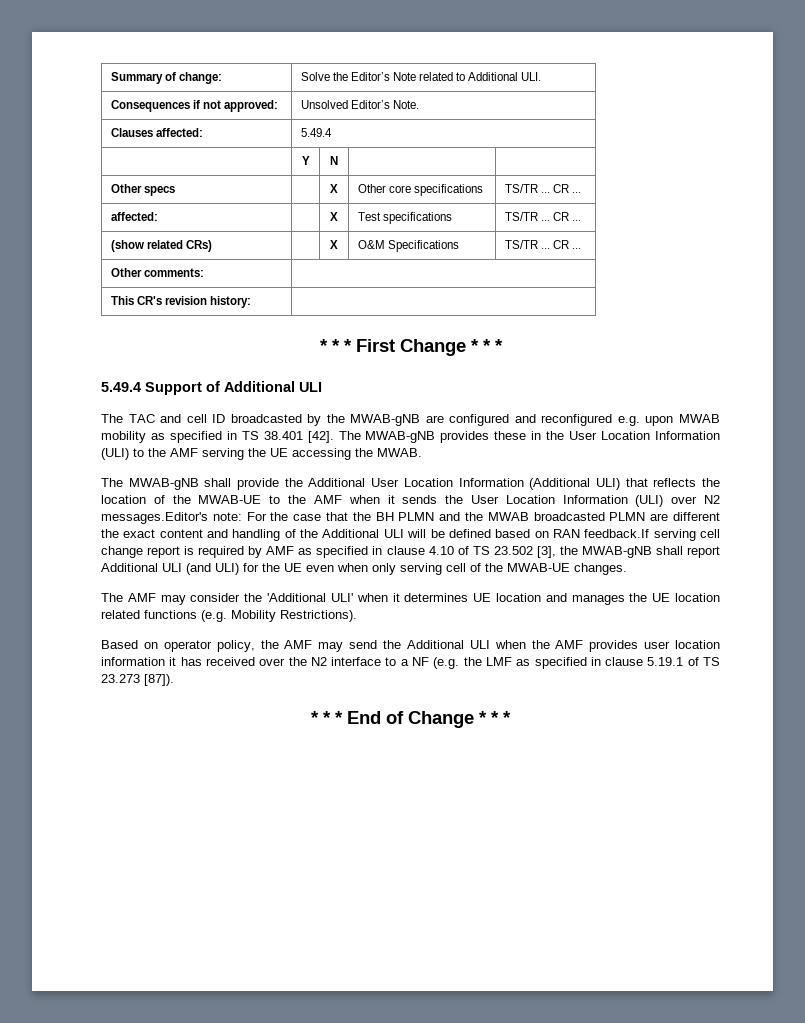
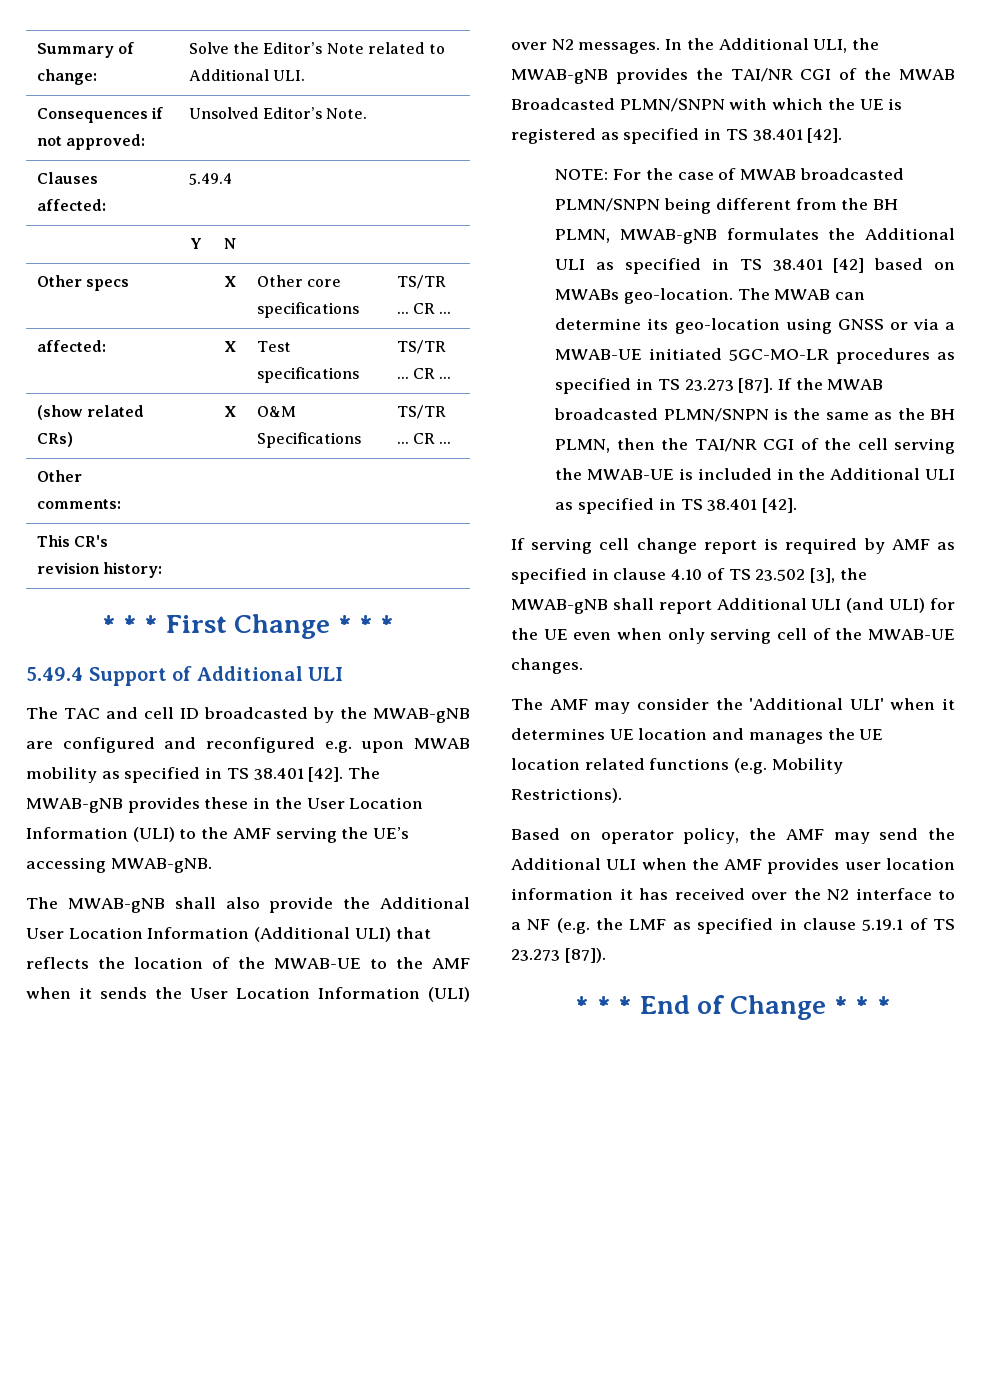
- The MWAB-gNB provides these in the User Location Information (ULI) to the AMF serving the UE accessing the MWAB.
+ The MWAB-gNB provides these in the User Location Information (ULI) to the AMF serving the UE’s accessing MWAB-gNB.
- The MWAB-gNB shall provide the Additional User Location Information (Additional ULI) that reflects the location of the MWAB-UE to the AMF when it sends the User Location Information (ULI) over N2 messages.Editor's note: For the case that the BH PLMN and the MWAB broadcasted PLMN are different the exact content and handling of the Additional ULI will be defined based on RAN feedback.If serving cell change report is required by AMF as specified in clause 4.10 of TS 23.502 [3], the MWAB-gNB shall report Additional ULI (and ULI) for the UE even when only serving cell of the MWAB-UE changes.
+ The MWAB-gNB shall also provide the Additional User Location Information (Additional ULI) that reflects the location of the MWAB-UE to the AMF when it sends the User Location Information (ULI) over N2 messages. In the Additional ULI, the MWAB-gNB provides the TAI/NR CGI of the MWAB Broadcasted PLMN/SNPN with which the UE is registered as specified in TS 38.401 [42].
+ NOTE: For the case of MWAB broadcasted PLMN/SNPN being different from the BH PLMN, MWAB-gNB formulates the Additional ULI as specified in TS 38.401 [42] based on MWABs geo-location. The MWAB can determine its geo-location using GNSS or via a MWAB-UE initiated 5GC-MO-LR procedures as specified in TS 23.273 [87]. If the MWAB broadcasted PLMN/SNPN is the same as the BH PLMN, then the TAI/NR CGI of the cell serving the MWAB-UE is included in the Additional ULI as specified in TS 38.401 [42].
+ If serving cell change report is required by AMF as specified in clause 4.10 of TS 23.502 [3], the MWAB-gNB shall report Additional ULI (and ULI) for the UE even when only serving cell of the MWAB-UE changes.

